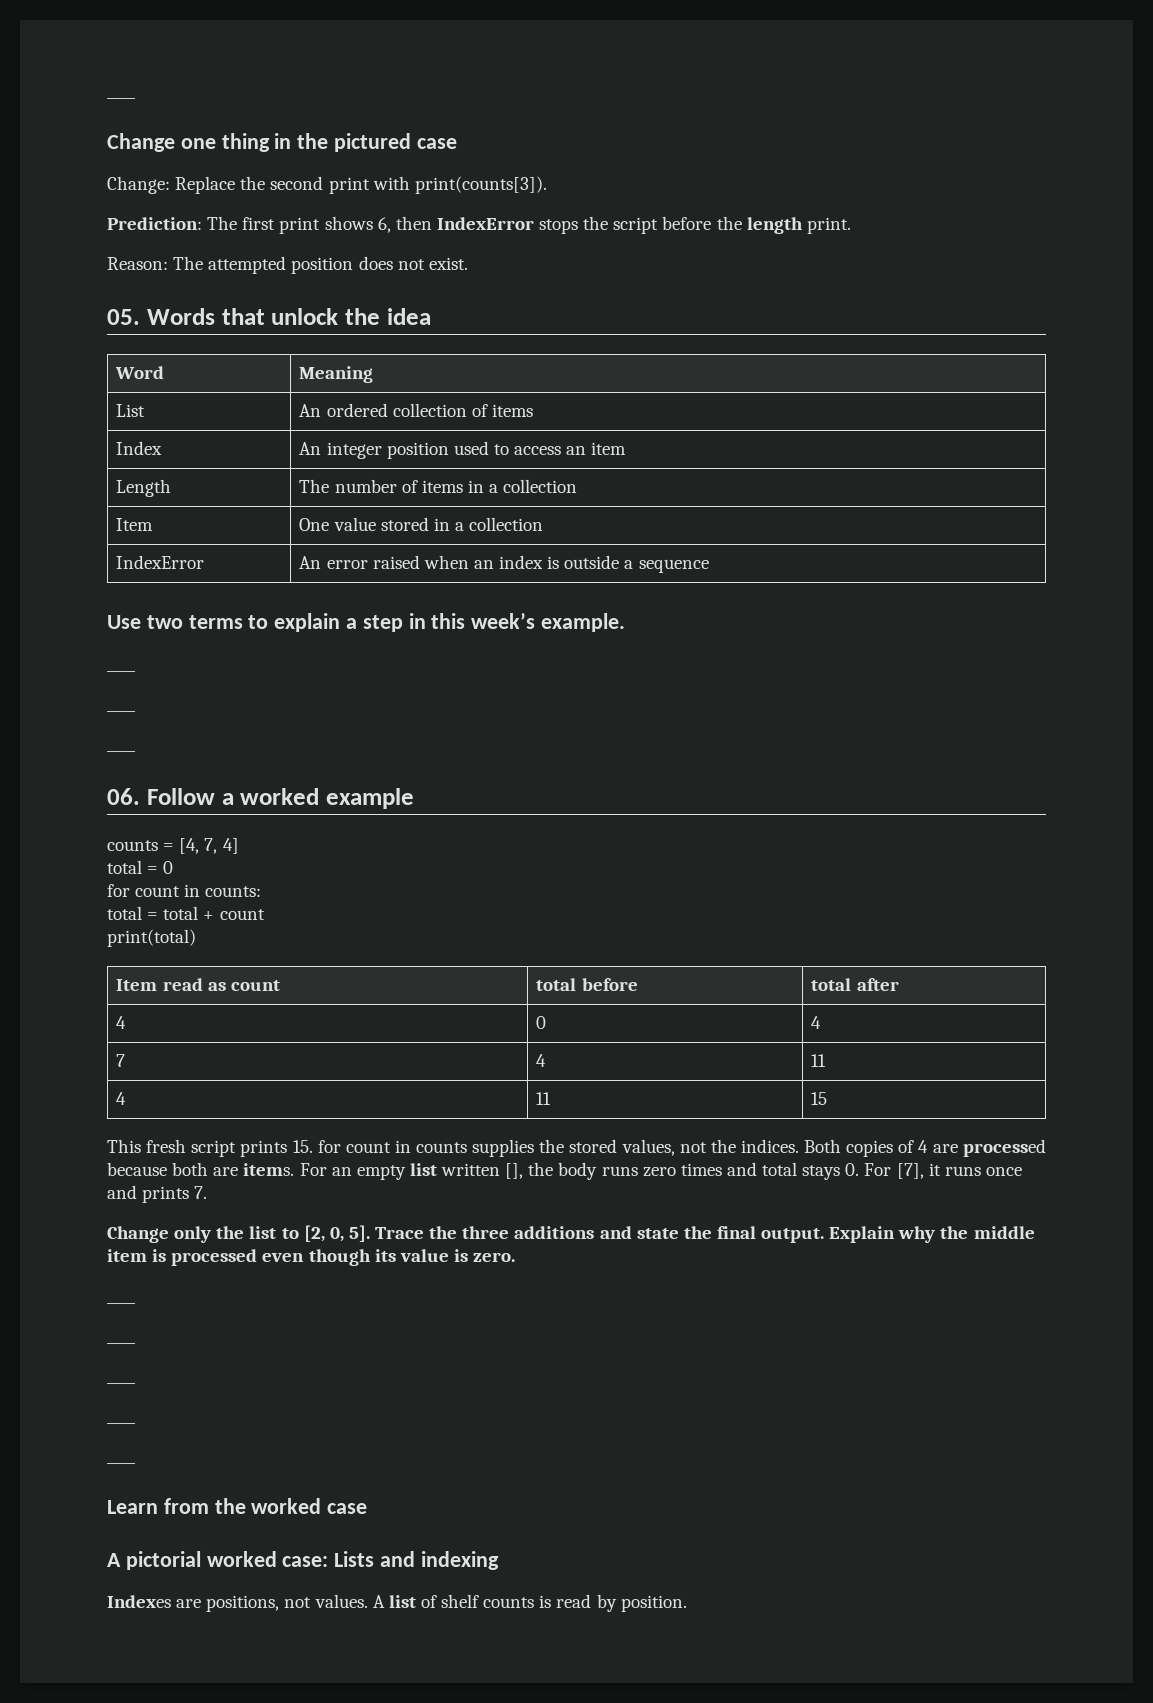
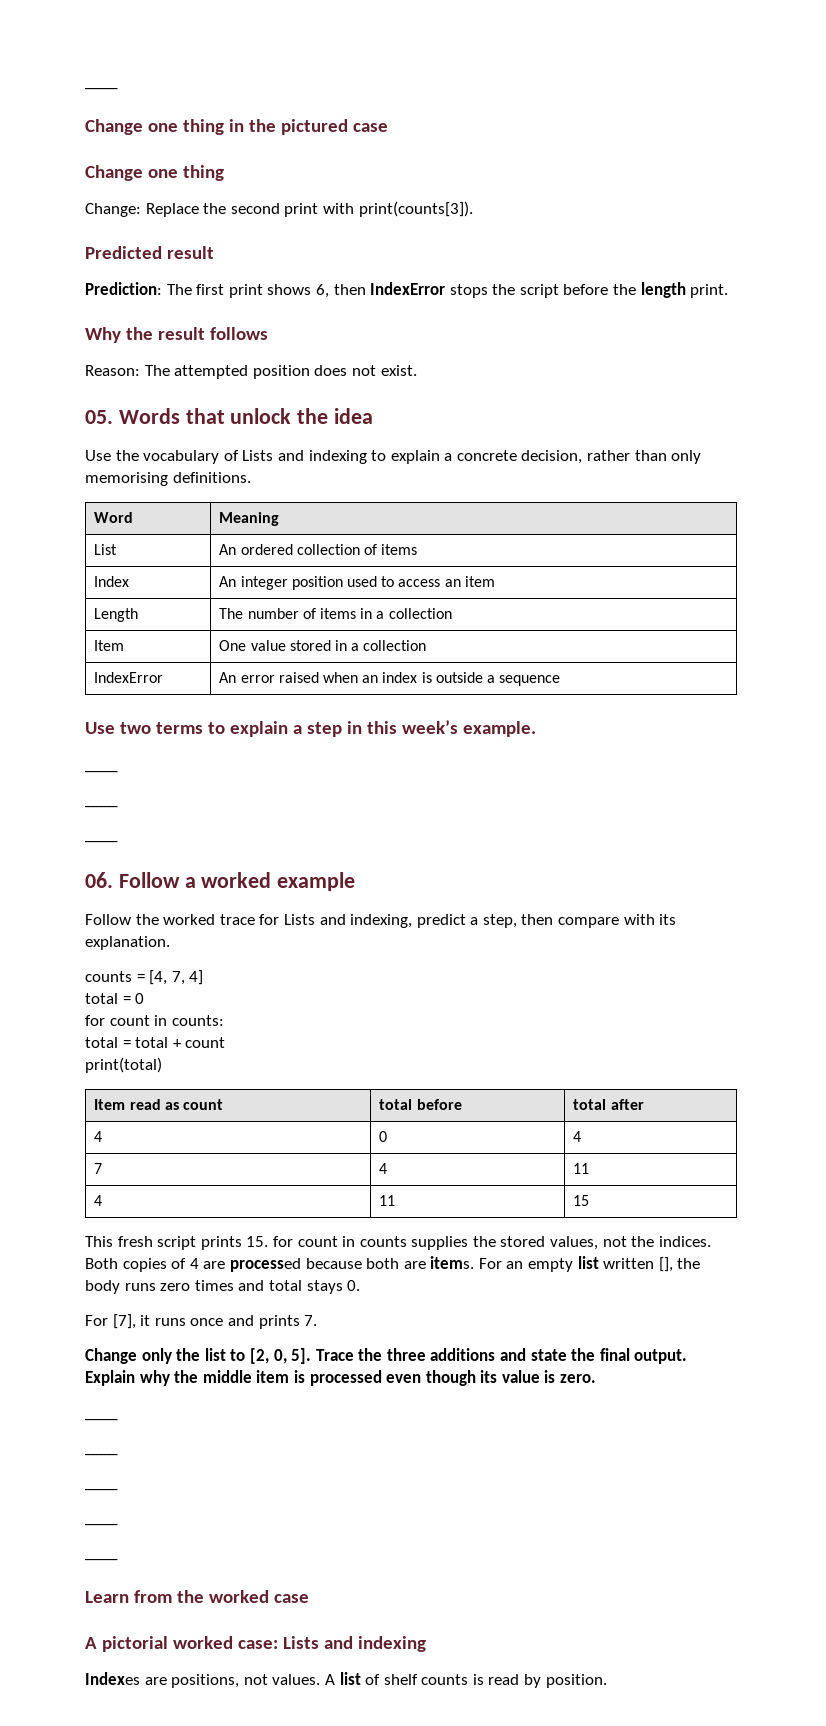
  Change one thing in the pictured case
+ Change one thing
+ Predicted result
+ Why the result follows
+ Use the vocabulary of Lists and indexing to explain a concrete decision, rather than only memorising definitions.
+ Follow the worked trace for Lists and indexing, predict a step, then compare with its explanation.
- For an empty list written [], the body runs zero times and total stays 0. For [7], it runs once and prints 7.
+ For an empty list written [], the body runs zero times and total stays 0.
+ For [7], it runs once and prints 7.

